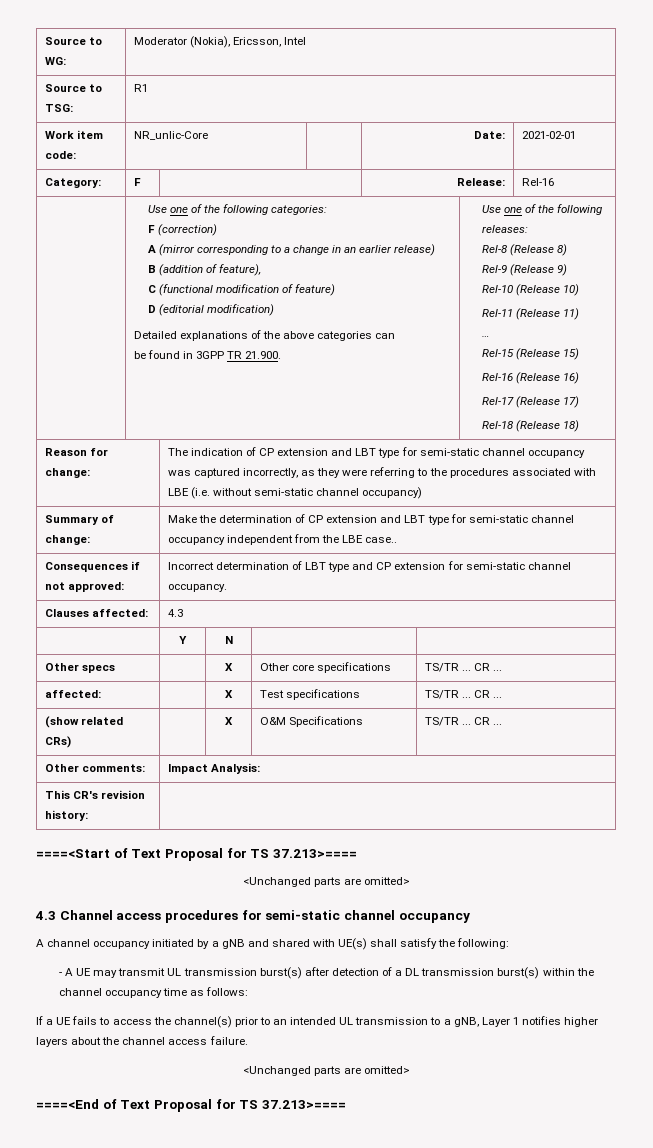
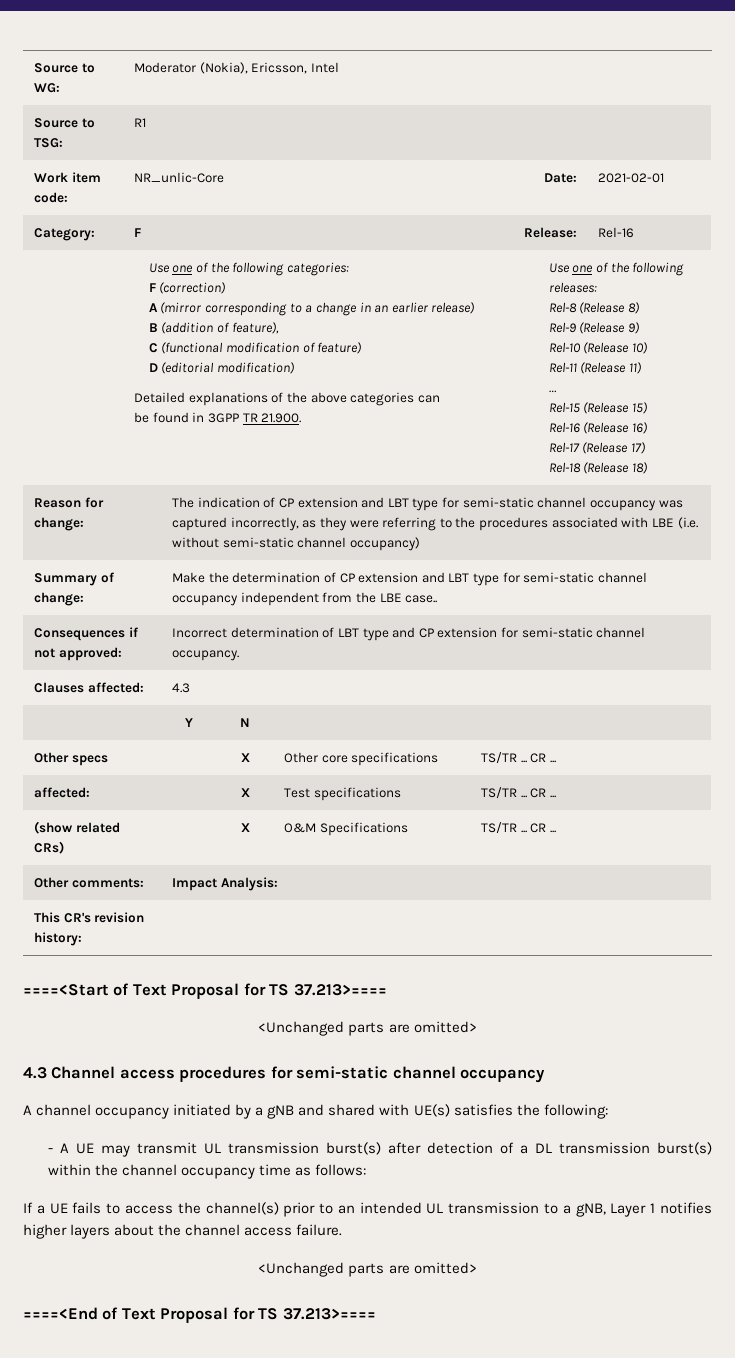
- A channel occupancy initiated by a gNB and shared with UE(s) shall satisfy the following:
+ A channel occupancy initiated by a gNB and shared with UE(s) satisfies the following:

